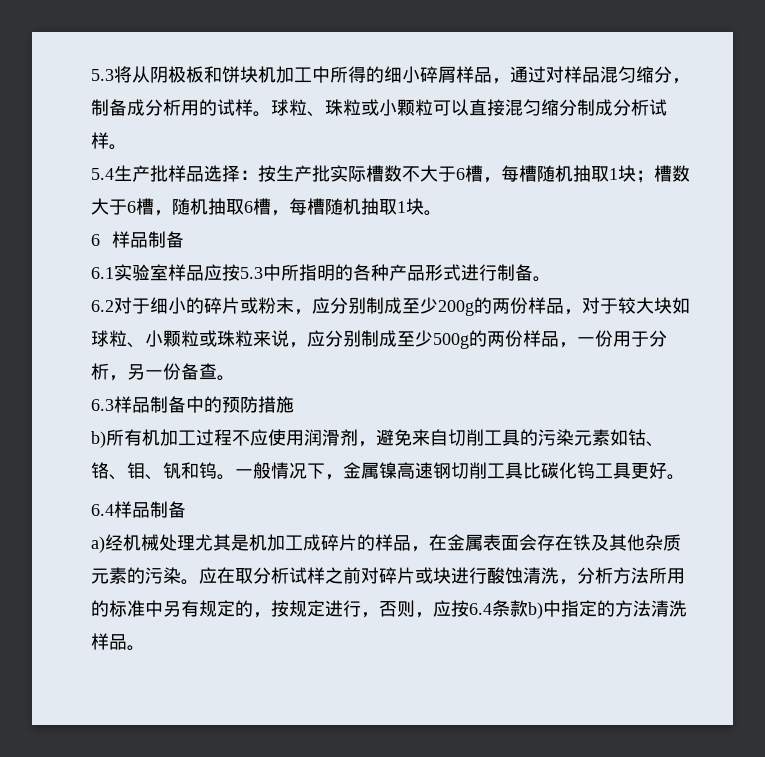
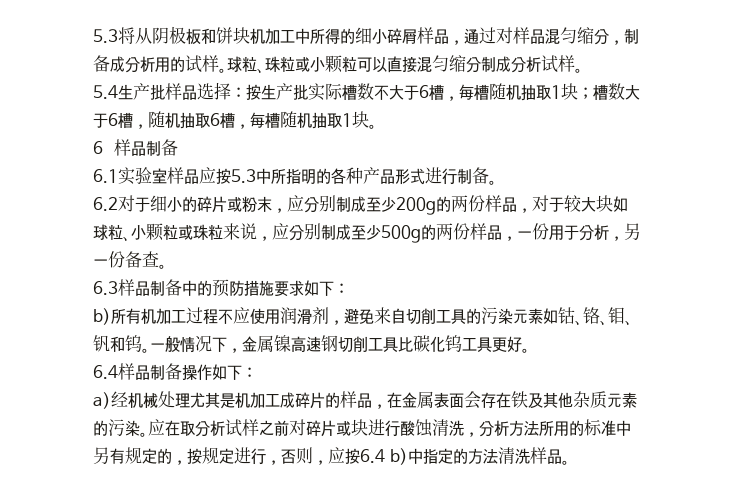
- 6.3样品制备中的预防措施
+ 6.3样品制备中的预防措施要求如下：
- 6.4样品制备
+ 6.4样品制备操作如下：
- 应在取分析试样之前对碎片或块进行酸蚀清洗，分析方法所用的标准中另有规定的，按规定进行，否则，应按6.4条款b)中指定的方法清洗样品。
+ 应在取分析试样之前对碎片或块进行酸蚀清洗，分析方法所用的标准中另有规定的，按规定进行，否则，应按6.4 b)中指定的方法清洗样品。

